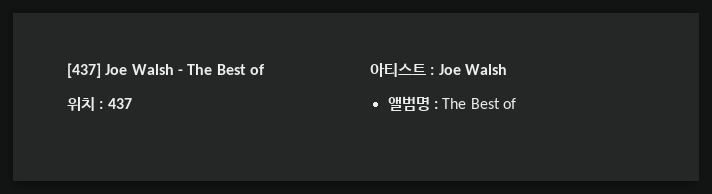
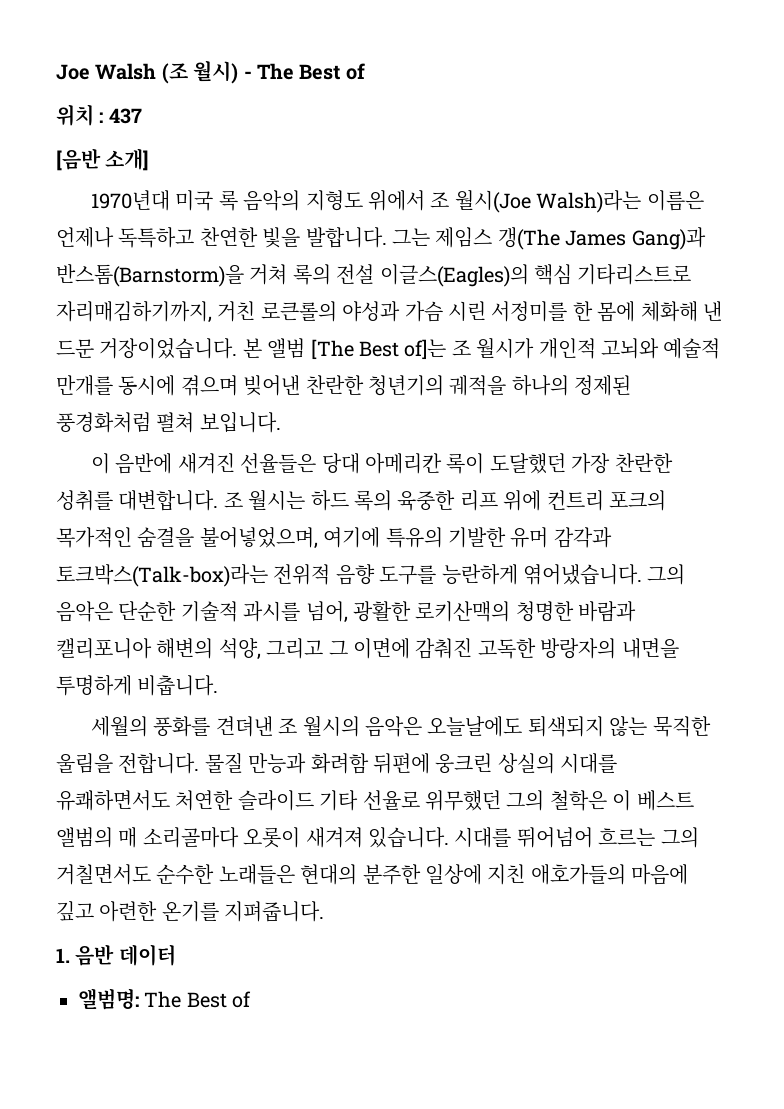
- [437] Joe Walsh - The Best of
+ Joe Walsh (조 월시) - The Best of
- 아티스트 : Joe Walsh
- 앨범명 : The Best of
+ [음반 소개]
+ 1970년대 미국 록 음악의 지형도 위에서 조 월시(Joe Walsh)라는 이름은 언제나 독특하고 찬연한 빛을 발합니다. 그는 제임스 갱(The James Gang)과 반스톰(Barnstorm)을 거쳐 록의 전설 이글스(Eagles)의 핵심 기타리스트로 자리매김하기까지, 거친 로큰롤의 야성과 가슴 시린 서정미를 한 몸에 체화해 낸 드문 거장이었습니다. 본 앨범 [The Best of]는 조 월시가 개인적 고뇌와 예술적 만개를 동시에 겪으며 빚어낸 찬란한 청년기의 궤적을 하나의 정제된 풍경화처럼 펼쳐 보입니다.
+ 이 음반에 새겨진 선율들은 당대 아메리칸 록이 도달했던 가장 찬란한 성취를 대변합니다. 조 월시는 하드 록의 육중한 리프 위에 컨트리 포크의 목가적인 숨결을 불어넣었으며, 여기에 특유의 기발한 유머 감각과 토크박스(Talk-box)라는 전위적 음향 도구를 능란하게 엮어냈습니다. 그의 음악은 단순한 기술적 과시를 넘어, 광활한 로키산맥의 청명한 바람과 캘리포니아 해변의 석양, 그리고 그 이면에 감춰진 고독한 방랑자의 내면을 투명하게 비춥니다.
+ 세월의 풍화를 견뎌낸 조 월시의 음악은 오늘날에도 퇴색되지 않는 묵직한 울림을 전합니다. 물질 만능과 화려함 뒤편에 웅크린 상실의 시대를 유쾌하면서도 처연한 슬라이드 기타 선율로 위무했던 그의 철학은 이 베스트 앨범의 매 소리골마다 오롯이 새겨져 있습니다. 시대를 뛰어넘어 흐르는 그의 거칠면서도 순수한 노래들은 현대의 분주한 일상에 지친 애호가들의 마음에 깊고 아련한 온기를 지펴줍니다.
+ 1. 음반 데이터
+ 앨범명: The Best of

